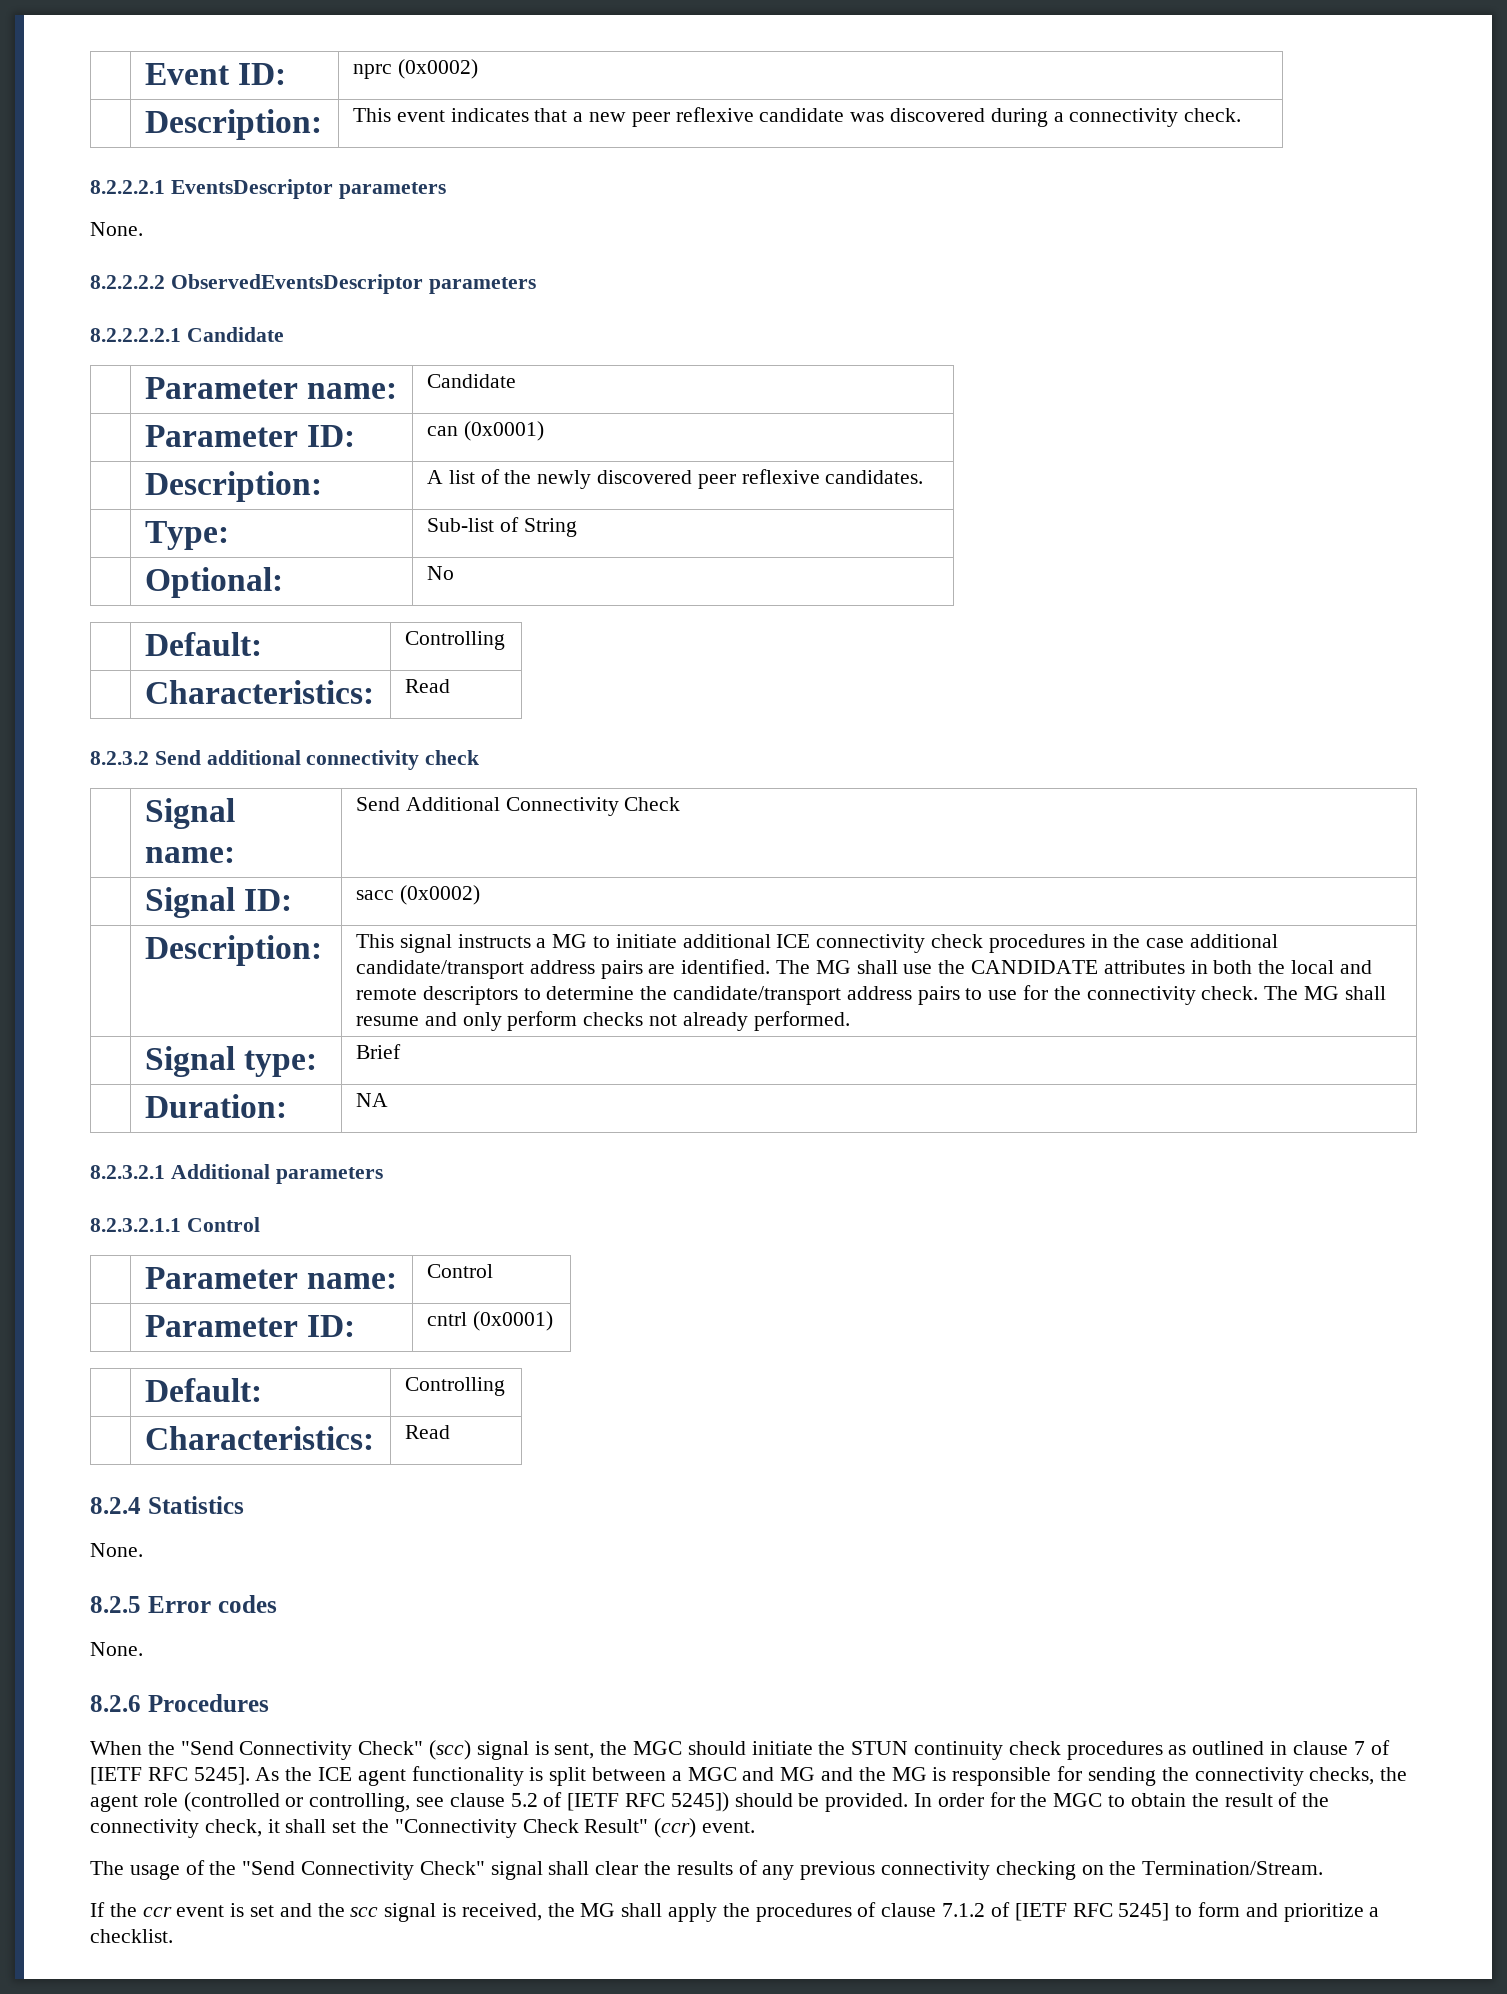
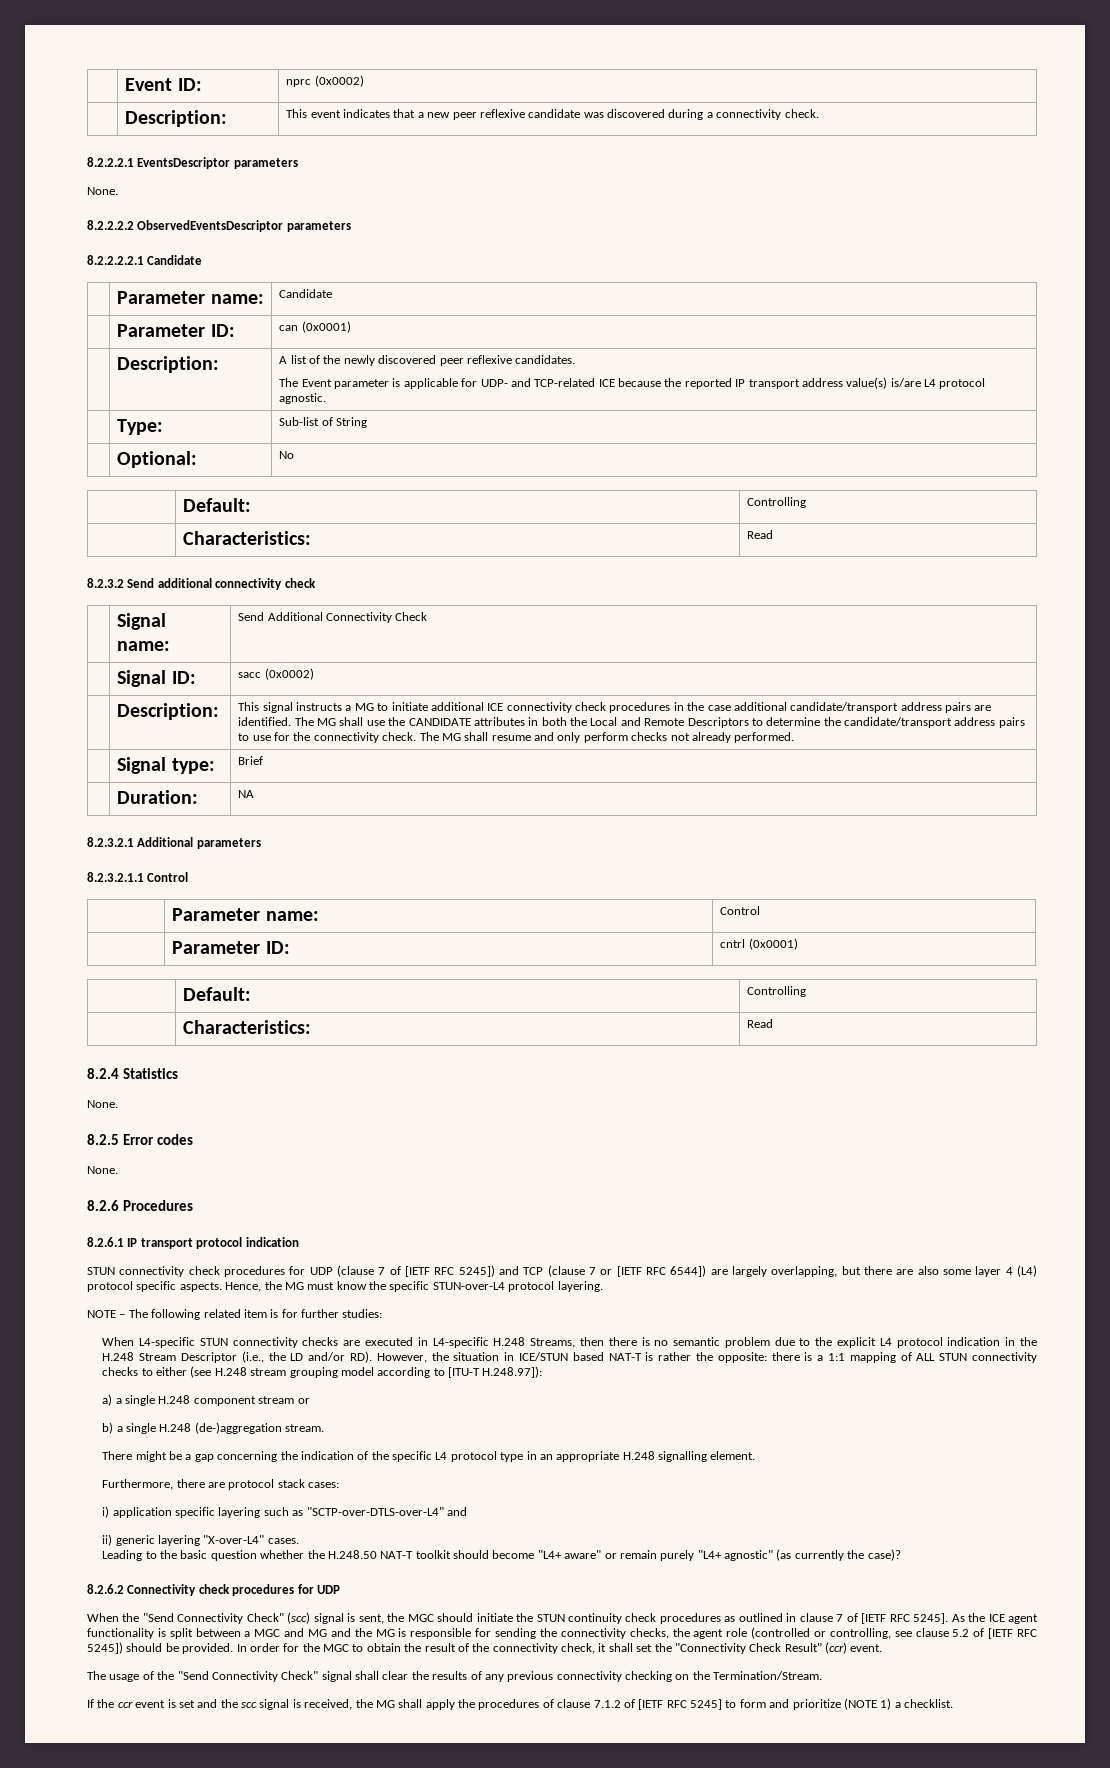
  | Description: | A list of the newly discovered peer reflexive candidates.
+ The Event parameter is applicable for UDP- and TCP-related ICE because the reported IP transport address value(s) is/are L4 protocol agnostic.
- The MG shall use the CANDIDATE attributes in both the local and remote descriptors to determine the candidate/transport address pairs to use for the connectivity check.
+ The MG shall use the CANDIDATE attributes in both the Local and Remote Descriptors to determine the candidate/transport address pairs to use for the connectivity check.
+ 8.2.6.1 IP transport protocol indication
+ STUN connectivity check procedures for UDP (clause 7 of [IETF RFC 5245]) and TCP (clause 7 or [IETF RFC 6544]) are largely overlapping, but there are also some layer 4 (L4) protocol specific aspects. Hence, the MG must know the specific STUN-over-L4 protocol layering.
+ NOTE – The following related item is for further studies:
+ When L4-specific STUN connectivity checks are executed in L4-specific H.248 Streams, then there is no semantic problem due to the explicit L4 protocol indication in the H.248 Stream Descriptor (i.e., the LD and/or RD). However, the situation in ICE/STUN based NAT-T is rather the opposite: there is a 1:1 mapping of ALL STUN connectivity checks to either (see H.248 stream grouping model according to [ITU-T H.248.97]):
+ a) a single H.248 component stream or
+ b) a single H.248 (de-)aggregation stream.
+ There might be a gap concerning the indication of the specific L4 protocol type in an appropriate H.248 signalling element.
+ Furthermore, there are protocol stack cases:
+ i) application specific layering such as "SCTP-over-DTLS-over-L4" and
+ ii) generic layering "X-over-L4" cases.
+ Leading to the basic question whether the H.248.50 NAT-T toolkit should become "L4+ aware" or remain purely "L4+ agnostic" (as currently the case)?
+ 8.2.6.2 Connectivity check procedures for UDP
- If the ccr event is set and the scc signal is received, the MG shall apply the procedures of clause 7.1.2 of [IETF RFC 5245] to form and prioritize a checklist.
+ If the ccr event is set and the scc signal is received, the MG shall apply the procedures of clause 7.1.2 of [IETF RFC 5245] to form and prioritize (NOTE 1) a checklist.

